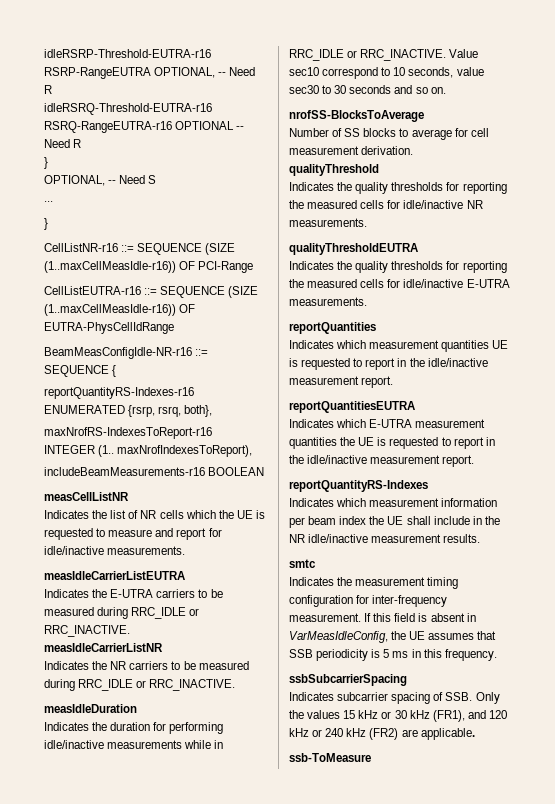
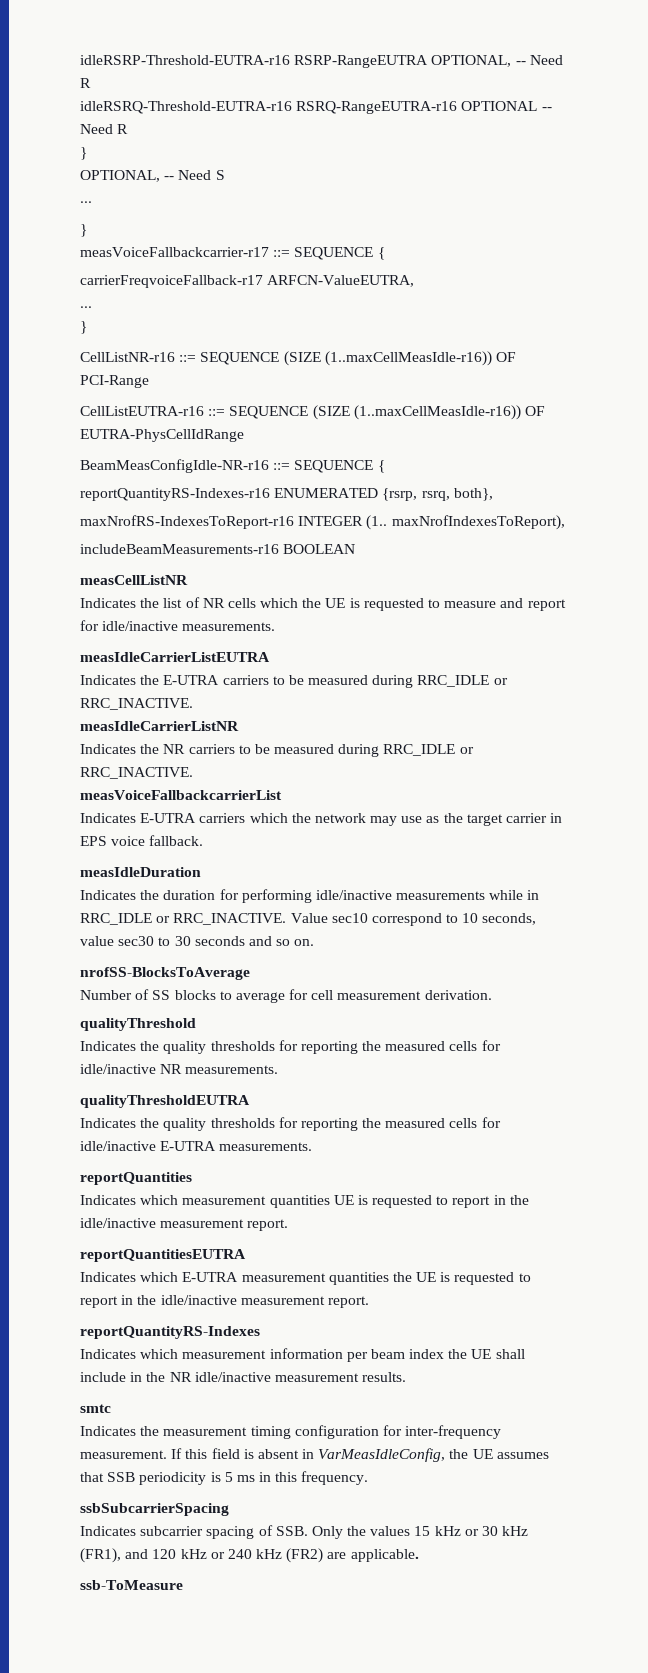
+ measVoiceFallbackcarrier-r17 ::= SEQUENCE {
+ carrierFreqvoiceFallback-r17 ARFCN-ValueEUTRA,
+ ...
+ }
+ measVoiceFallbackcarrierList
+ Indicates E-UTRA carriers which the network may use as the target carrier in EPS voice fallback.

